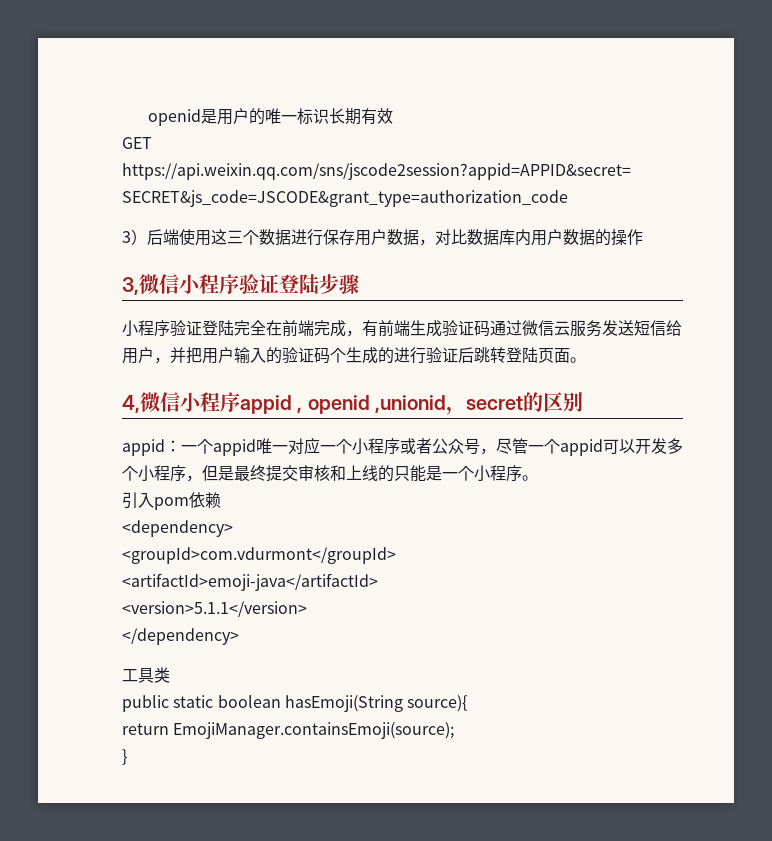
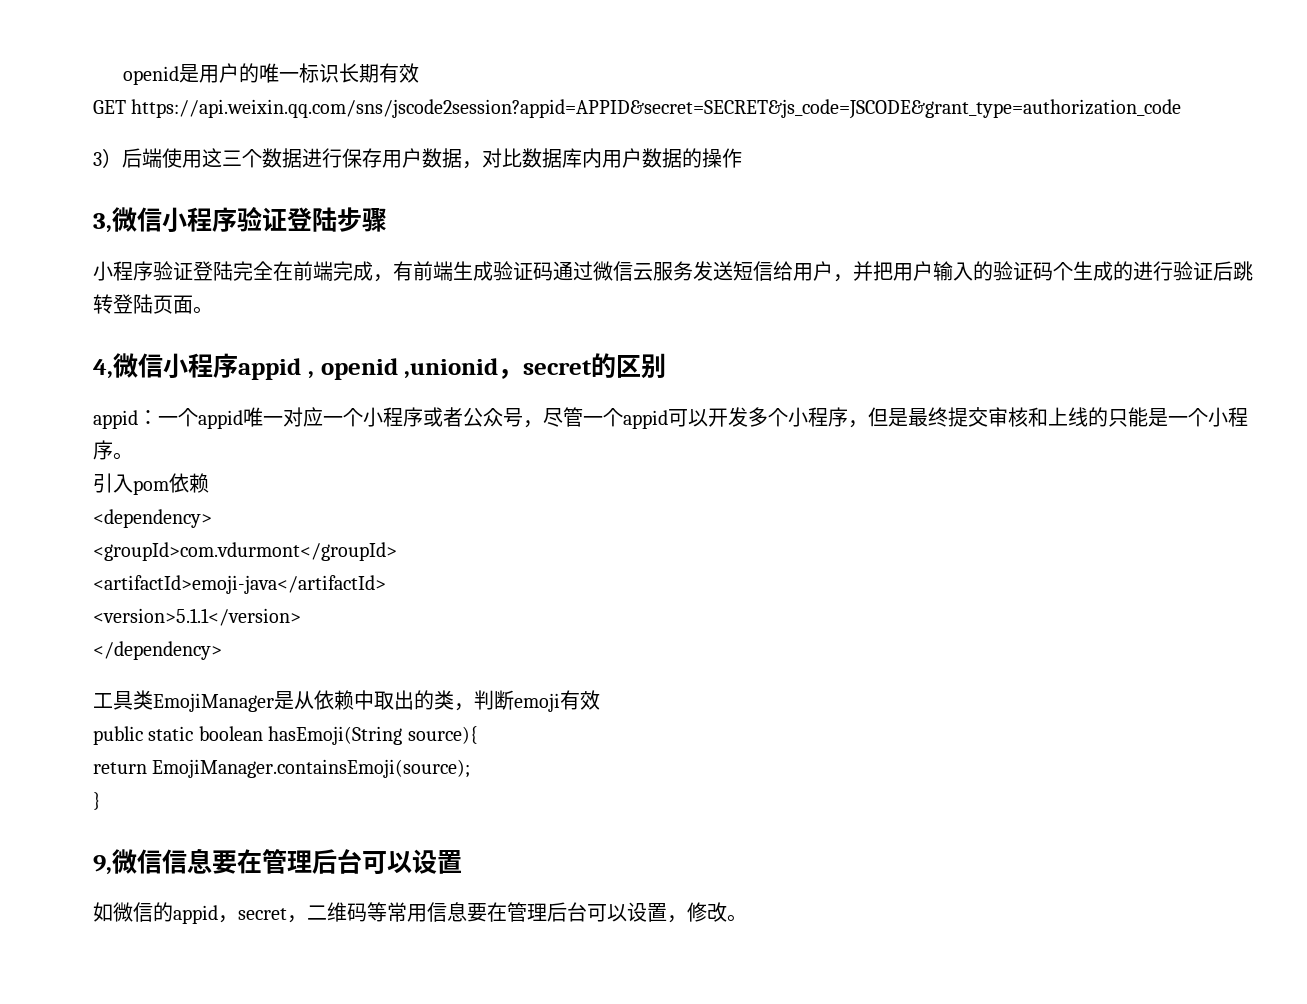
- 工具类
+ 工具类EmojiManager是从依赖中取出的类，判断emoji有效
+ 9,微信信息要在管理后台可以设置
+ 如微信的appid，secret，二维码等常用信息要在管理后台可以设置，修改。

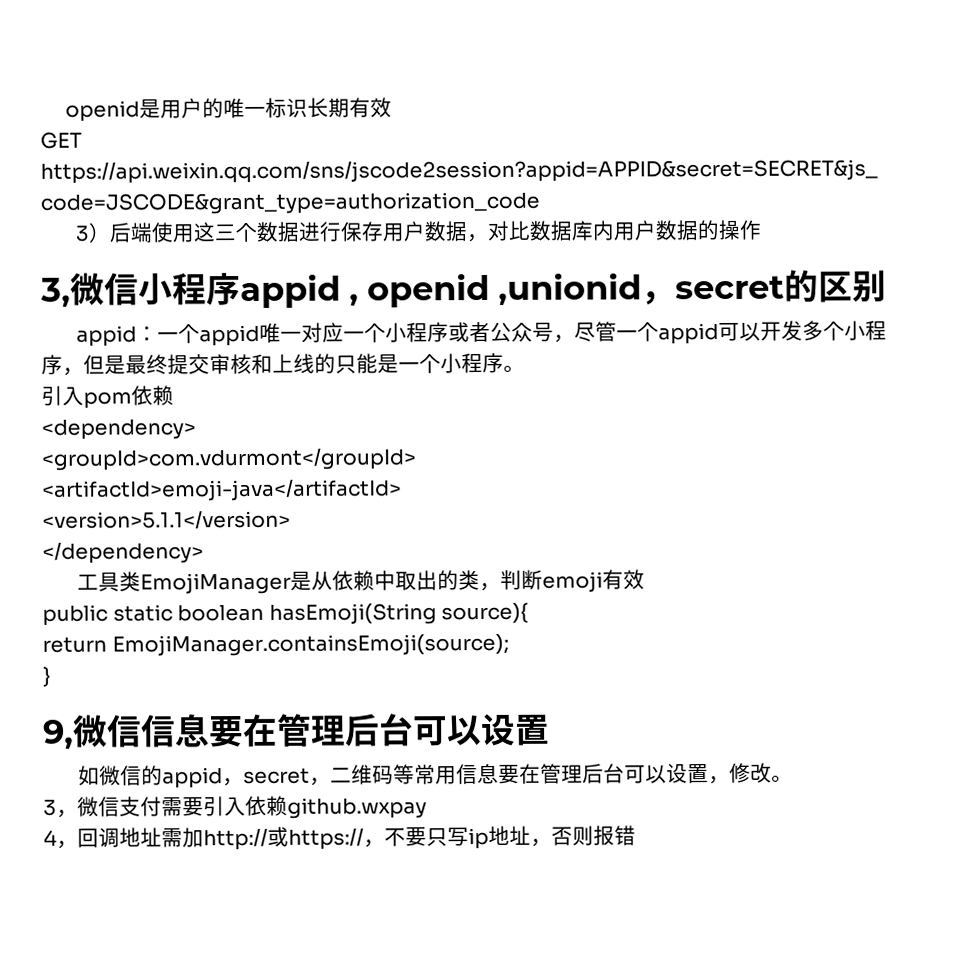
- 3,微信小程序验证登陆步骤
- 小程序验证登陆完全在前端完成，有前端生成验证码通过微信云服务发送短信给用户，并把用户输入的验证码个生成的进行验证后跳转登陆页面。
- 4,微信小程序appid , openid ,unionid，secret的区别
+ 3,微信小程序appid , openid ,unionid，secret的区别
+ 3，微信支付需要引入依赖github.wxpay
+ 4，回调地址需加http://或https://，不要只写ip地址，否则报错

